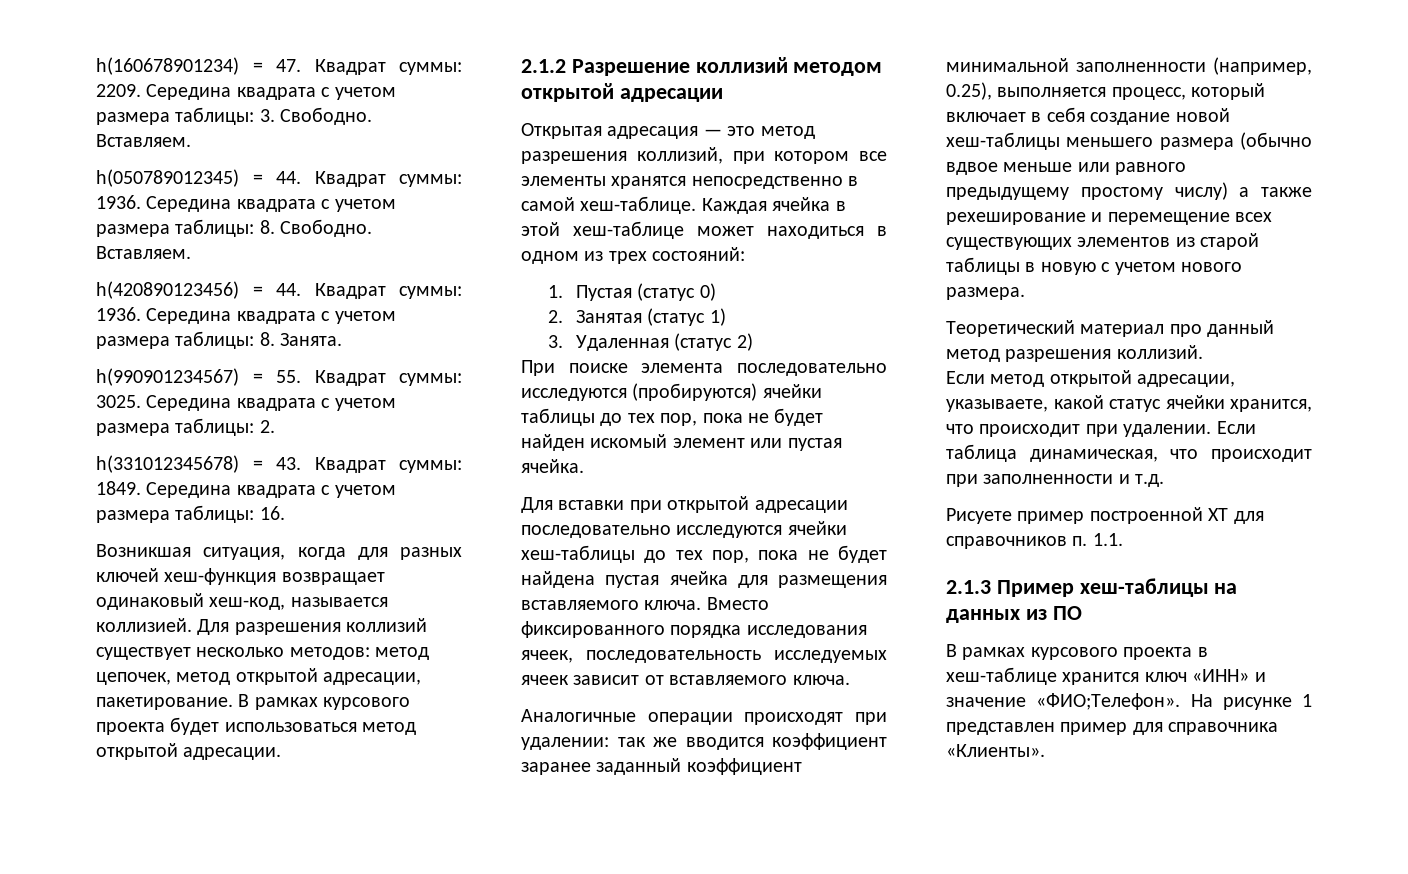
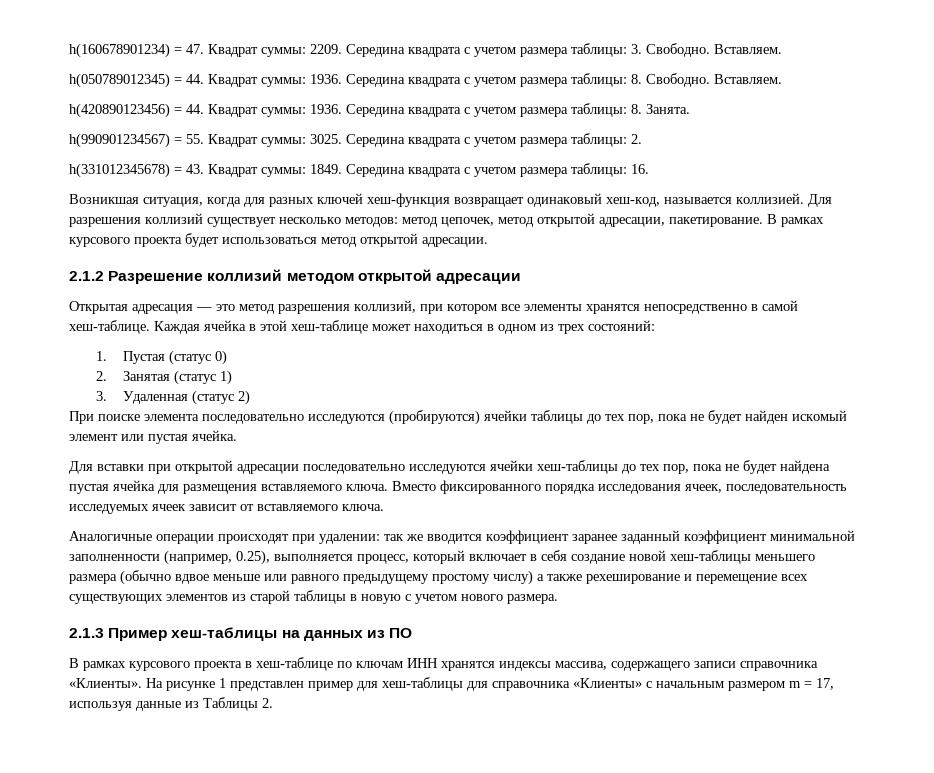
- Теоретический материал про данный метод разрешения коллизий.
- Если метод открытой адресации, указываете, какой статус ячейки хранится, что происходит при удалении. Если таблица динамическая, что происходит при заполненности и т.д.
- Рисуете пример построенной ХТ для справочников п. 1.1.
- В рамках курсового проекта в хеш-таблице хранится ключ «ИНН» и значение «ФИО;Телефон».
+ В рамках курсового проекта в хеш-таблице по ключам ИНН хранятся индексы массива, содержащего записи справочника «Клиенты».
- На рисунке 1 представлен пример для справочника «Клиенты».
+ На рисунке 1 представлен пример для хеш-таблицы для справочника «Клиенты» с начальным размером m = 17, используя данные из Таблицы 2.

